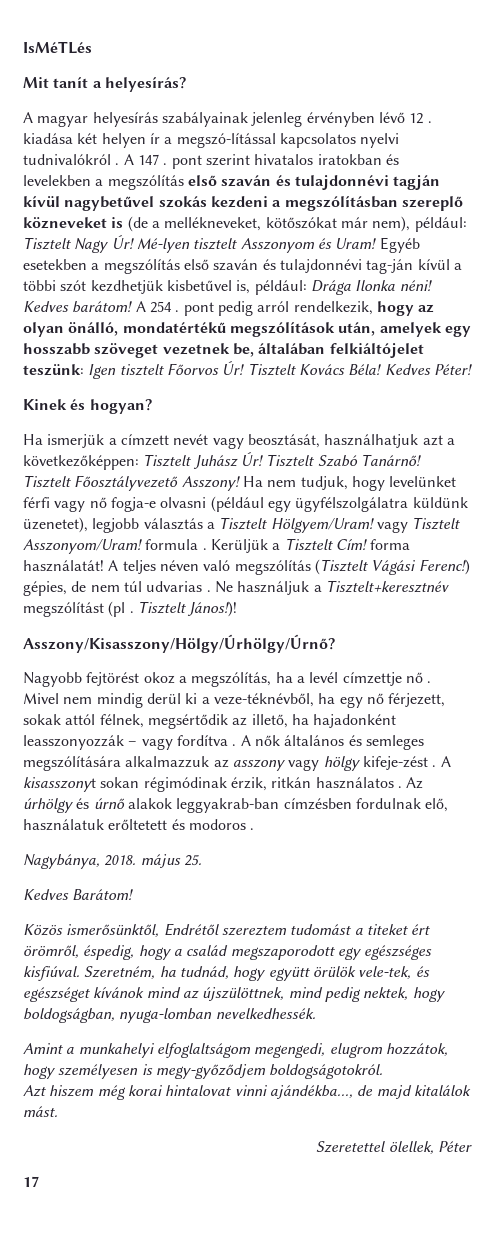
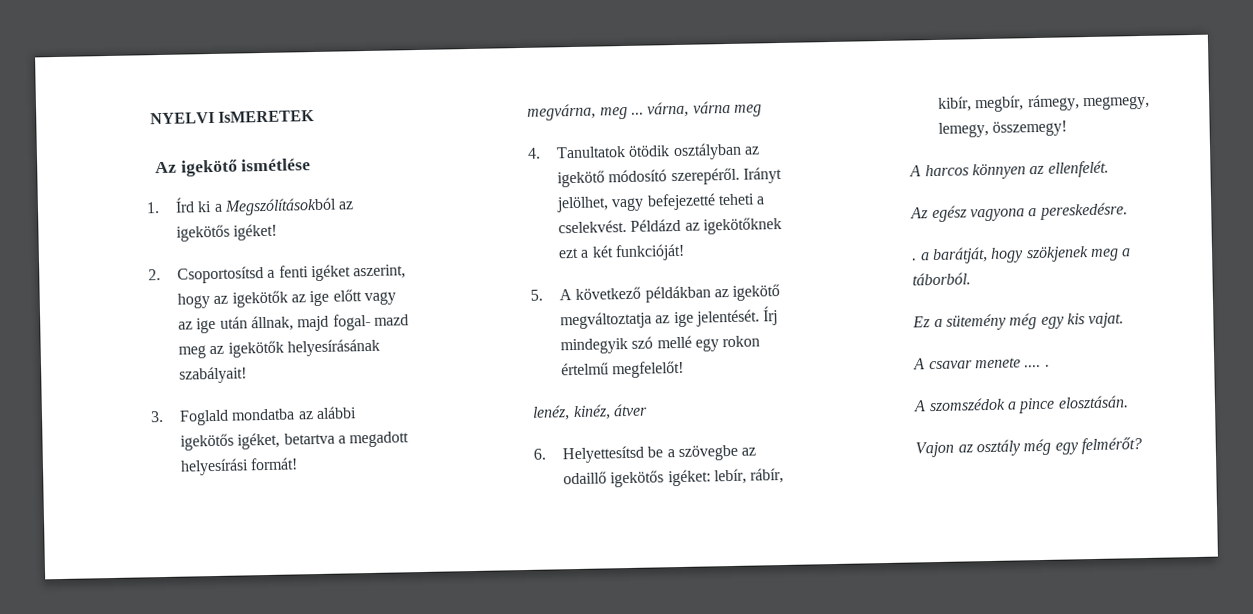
- IsMéTLés
- Mit tanít a helyesírás?
- A magyar helyesírás szabályainak jelenleg érvényben lévő 12 . kiadása két helyen ír a megszó-lítással kapcsolatos nyelvi tudnivalókról . A 147 . pont szerint hivatalos iratokban és levelekben a megszólítás első szaván és tulajdonnévi tagján kívül nagybetűvel szokás kezdeni a megszólításban szereplő közneveket is (de a mellékneveket, kötőszókat már nem), például: Tisztelt Nagy Úr! Mé-lyen tisztelt Asszonyom és Uram! Egyéb esetekben a megszólítás első szaván és tulajdonnévi tag-ján kívül a többi szót kezdhetjük kisbetűvel is, például: Drága Ilonka néni! Kedves barátom! A 254 . pont pedig arról rendelkezik, hogy az olyan önálló, mondatértékű megszólítások után, amelyek egy hosszabb szöveget vezetnek be, általában felkiáltójelet teszünk: Igen tisztelt Főorvos Úr! Tisztelt Kovács Béla! Kedves Péter!
- Kinek és hogyan?
- Ha ismerjük a címzett nevét vagy beosztását, használhatjuk azt a következőképpen: Tisztelt Juhász Úr! Tisztelt Szabó Tanárnő! Tisztelt Főosztályvezető Asszony! Ha nem tudjuk, hogy levelünket férfi vagy nő fogja-e olvasni (például egy ügyfélszolgálatra küldünk üzenetet), legjobb választás a Tisztelt Hölgyem/Uram! vagy Tisztelt Asszonyom/Uram! formula . Kerüljük a Tisztelt Cím! forma használatát! A teljes néven való megszólítás (Tisztelt Vágási Ferenc!) gépies, de nem túl udvarias . Ne használjuk a Tisztelt+keresztnév megszólítást (pl . Tisztelt János!)!
- Asszony/Kisasszony/Hölgy/Úrhölgy/Úrnő?
- Nagyobb fejtörést okoz a megszólítás, ha a levél címzettje nő . Mivel nem mindig derül ki a veze-téknévből, ha egy nő férjezett, sokak attól félnek, megsértődik az illető, ha hajadonként leasszonyozzák – vagy fordítva . A nők általános és semleges megszólítására alkalmazzuk az asszony vagy hölgy kifeje-zést . A kisasszonyt sokan régimódinak érzik, ritkán használatos . Az úrhölgy és úrnő alakok leggyakrab-ban címzésben fordulnak elő, használatuk erőltetett és modoros .
- Nagybánya, 2018. május 25.
- Kedves Barátom!
- Közös ismerősünktől, Endrétől szereztem tudomást a titeket ért örömről, éspedig, hogy a család megszaporodott egy egészséges kisfiúval. Szeretném, ha tudnád, hogy együtt örülök vele-tek, és egészséget kívánok mind az újszülöttnek, mind pedig nektek, hogy boldogságban, nyuga-lomban nevelkedhessék.
- Amint a munkahelyi elfoglaltságom megengedi, elugrom hozzátok, hogy személyesen is megy-győződjem boldogságotokról.
- Azt hiszem még korai hintalovat vinni ajándékba..., de majd kitalálok mást.
- Szeretettel ölellek, Péter
- 17
+ NYELVI IsMERETEK
+ Az igekötő ismétlése
+ 1. Írd ki a Megszólításokból az igekötős igéket!
+ 2. Csoportosítsd a fenti igéket aszerint, hogy az igekötők az ige előtt vagy az ige után állnak, majd fogal- mazd meg az igekötők helyesírásának szabályait!
+ 3. Foglald mondatba az alábbi igekötős igéket, betartva a megadott helyesírási formát!
+ megvárna, meg ... várna, várna meg
+ 4. Tanultatok ötödik osztályban az igekötő módosító szerepéről. Irányt jelölhet, vagy befejezetté teheti a cselekvést. Példázd az igekötőknek ezt a két funkcióját!
+ 5. A következő példákban az igekötő megváltoztatja az ige jelentését. Írj mindegyik szó mellé egy rokon értelmű megfelelőt!
+ lenéz, kinéz, átver
+ 6. Helyettesítsd be a szövegbe az odaillő igekötős igéket: lebír, rábír, kibír, megbír, rámegy, megmegy, lemegy, összemegy!
+ A harcos könnyen az ellenfelét.
+ Az egész vagyona a pereskedésre.
+ . a barátját, hogy szökjenek meg a táborból.
+ Ez a sütemény még egy kis vajat.
+ A csavar menete .... .
+ A szomszédok a pince elosztásán.
+ Vajon az osztály még egy felmérőt?

